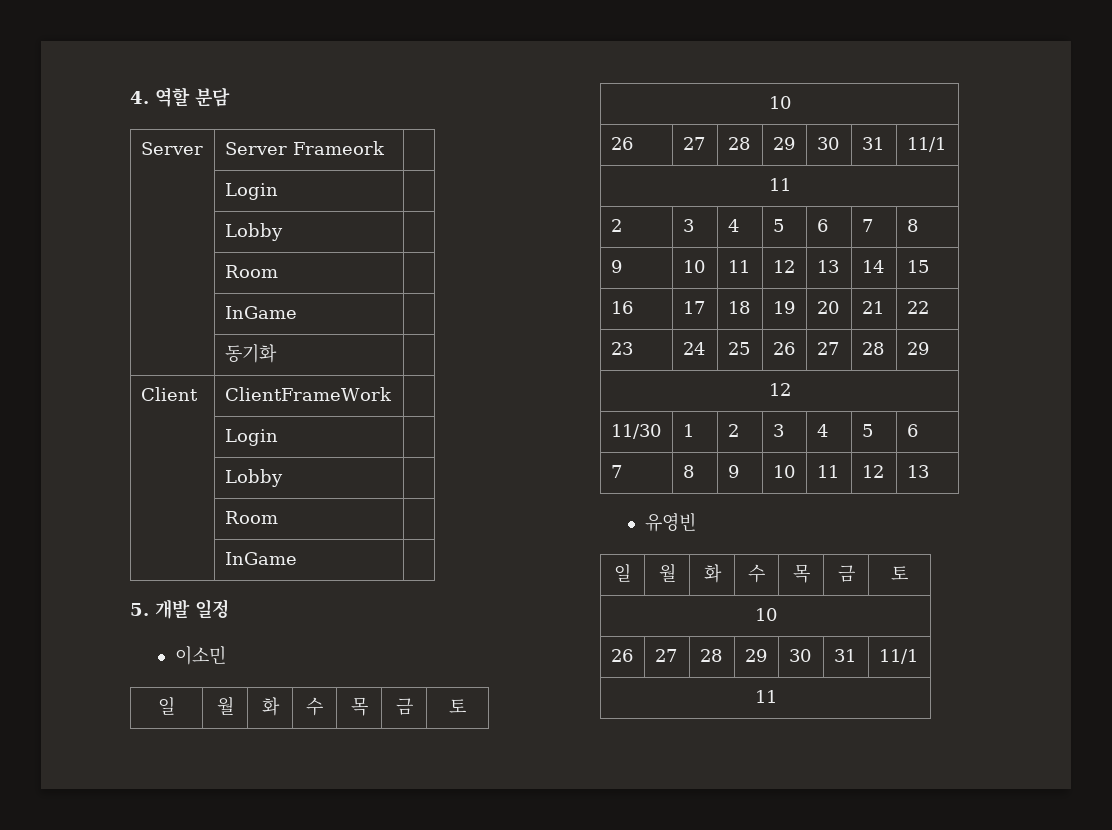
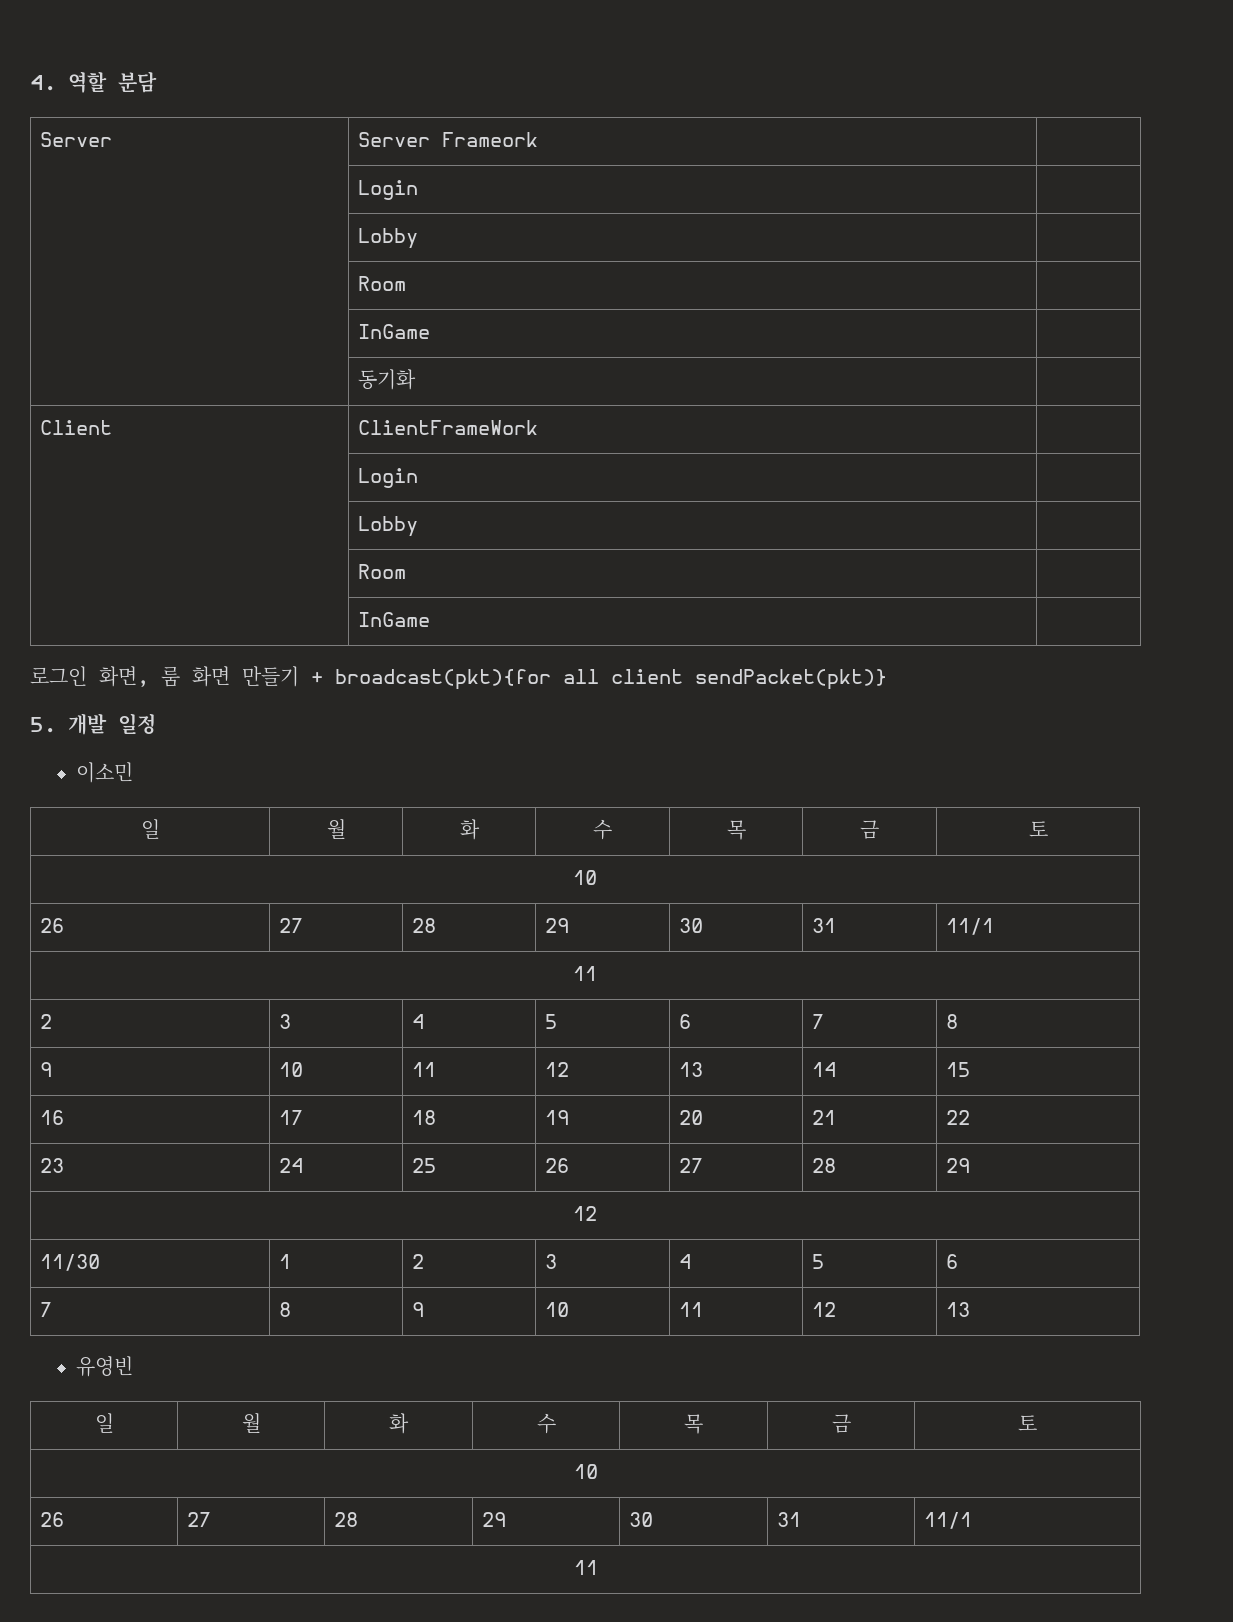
+ 로그인 화면, 룸 화면 만들기 + broadcast(pkt){for all client sendPacket(pkt)}

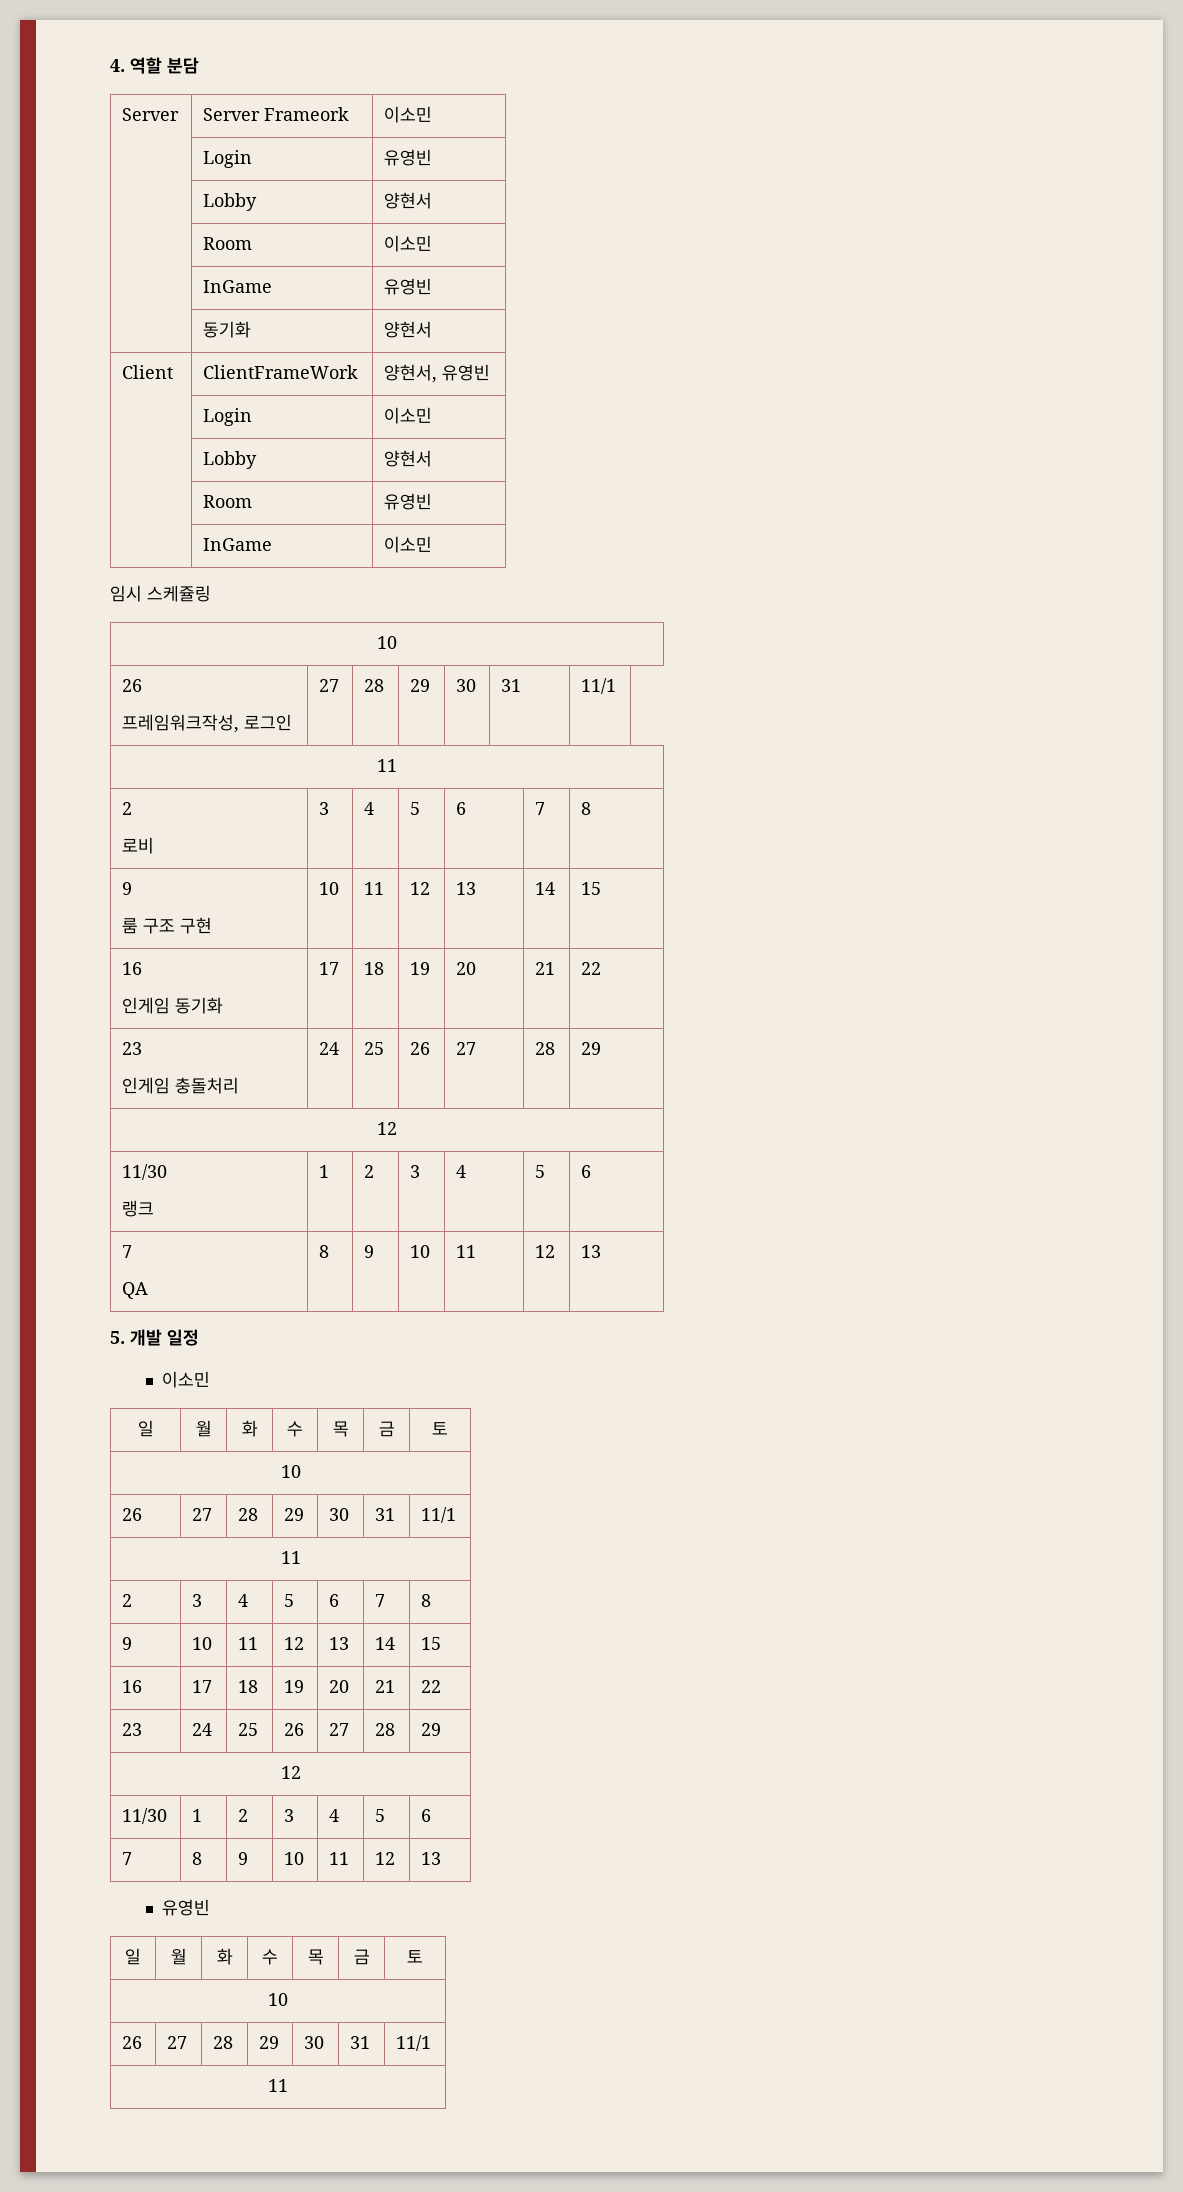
- Server | Server Frameork |
- | Login |
- | Lobby |
- | Room |
- | InGame |
- | 동기화 |
+ Server | Server Frameork | 이소민
+ | Login | 유영빈
+ | Lobby | 양현서
+ | Room | 이소민
+ | InGame | 유영빈
+ | 동기화 | 양현서
- Client | ClientFrameWork |
- | Login |
- | Lobby |
- | Room |
- | InGame |
- 로그인 화면, 룸 화면 만들기 + broadcast(pkt){for all client sendPacket(pkt)}
+ Client | ClientFrameWork | 양현서, 유영빈
+ | Login | 이소민
+ | Lobby | 양현서
+ | Room | 유영빈
+ | InGame | 이소민
+ 임시 스케쥴링
+ 10
+ 26
+ 프레임워크작성, 로그인 | 27 | 28 | 29 | 30 | 31 | 11/1
+ 11
+ 2
+ 로비 | 3 | 4 | 5 | 6 | 7 | 8
+ 9
+ 룸 구조 구현 | 10 | 11 | 12 | 13 | 14 | 15
+ 16
+ 인게임 동기화 | 17 | 18 | 19 | 20 | 21 | 22
+ 23
+ 인게임 충돌처리 | 24 | 25 | 26 | 27 | 28 | 29
+ 12
+ 11/30
+ 랭크 | 1 | 2 | 3 | 4 | 5 | 6
+ 7
+ QA | 8 | 9 | 10 | 11 | 12 | 13

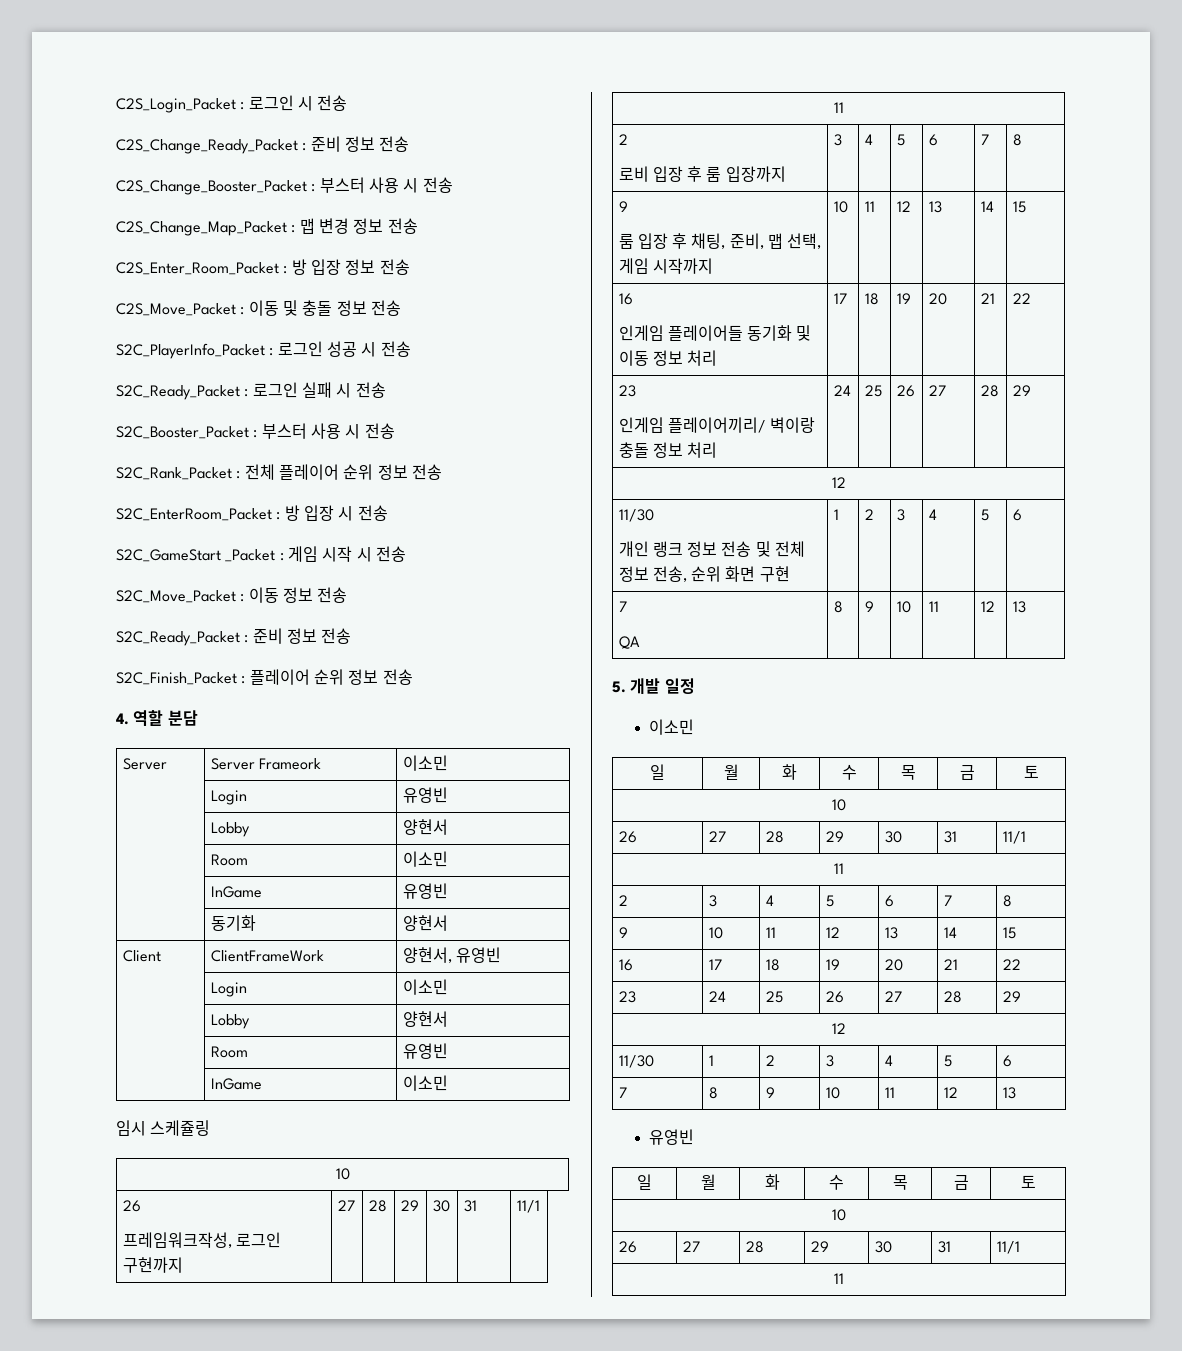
+ C2S_Login_Packet : 로그인 시 전송
+ C2S_Change_Ready_Packet : 준비 정보 전송
+ C2S_Change_Booster_Packet : 부스터 사용 시 전송
+ C2S_Change_Map_Packet : 맵 변경 정보 전송
+ C2S_Enter_Room_Packet : 방 입장 정보 전송
+ C2S_Move_Packet : 이동 및 충돌 정보 전송
+ S2C_PlayerInfo_Packet : 로그인 성공 시 전송
+ S2C_Ready_Packet : 로그인 실패 시 전송
+ S2C_Booster_Packet : 부스터 사용 시 전송
+ S2C_Rank_Packet : 전체 플레이어 순위 정보 전송
+ S2C_EnterRoom_Packet : 방 입장 시 전송
+ S2C_GameStart _Packet : 게임 시작 시 전송
+ S2C_Move_Packet : 이동 정보 전송
+ S2C_Ready_Packet : 준비 정보 전송
+ S2C_Finish_Packet : 플레이어 순위 정보 전송
  임시 스케쥴링
  10
  26
- 프레임워크작성, 로그인 | 27 | 28 | 29 | 30 | 31 | 11/1
+ 프레임워크작성, 로그인 구현까지 | 27 | 28 | 29 | 30 | 31 | 11/1
  11
  2
- 로비 | 3 | 4 | 5 | 6 | 7 | 8
+ 로비 입장 후 룸 입장까지 | 3 | 4 | 5 | 6 | 7 | 8
  9
- 룸 구조 구현 | 10 | 11 | 12 | 13 | 14 | 15
+ 룸 입장 후 채팅, 준비, 맵 선택, 게임 시작까지 | 10 | 11 | 12 | 13 | 14 | 15
  16
- 인게임 동기화 | 17 | 18 | 19 | 20 | 21 | 22
+ 인게임 플레이어들 동기화 및 이동 정보 처리 | 17 | 18 | 19 | 20 | 21 | 22
  23
- 인게임 충돌처리 | 24 | 25 | 26 | 27 | 28 | 29
+ 인게임 플레이어끼리/ 벽이랑 충돌 정보 처리 | 24 | 25 | 26 | 27 | 28 | 29
  12
  11/30
- 랭크 | 1 | 2 | 3 | 4 | 5 | 6
+ 개인 랭크 정보 전송 및 전체 정보 전송, 순위 화면 구현 | 1 | 2 | 3 | 4 | 5 | 6

